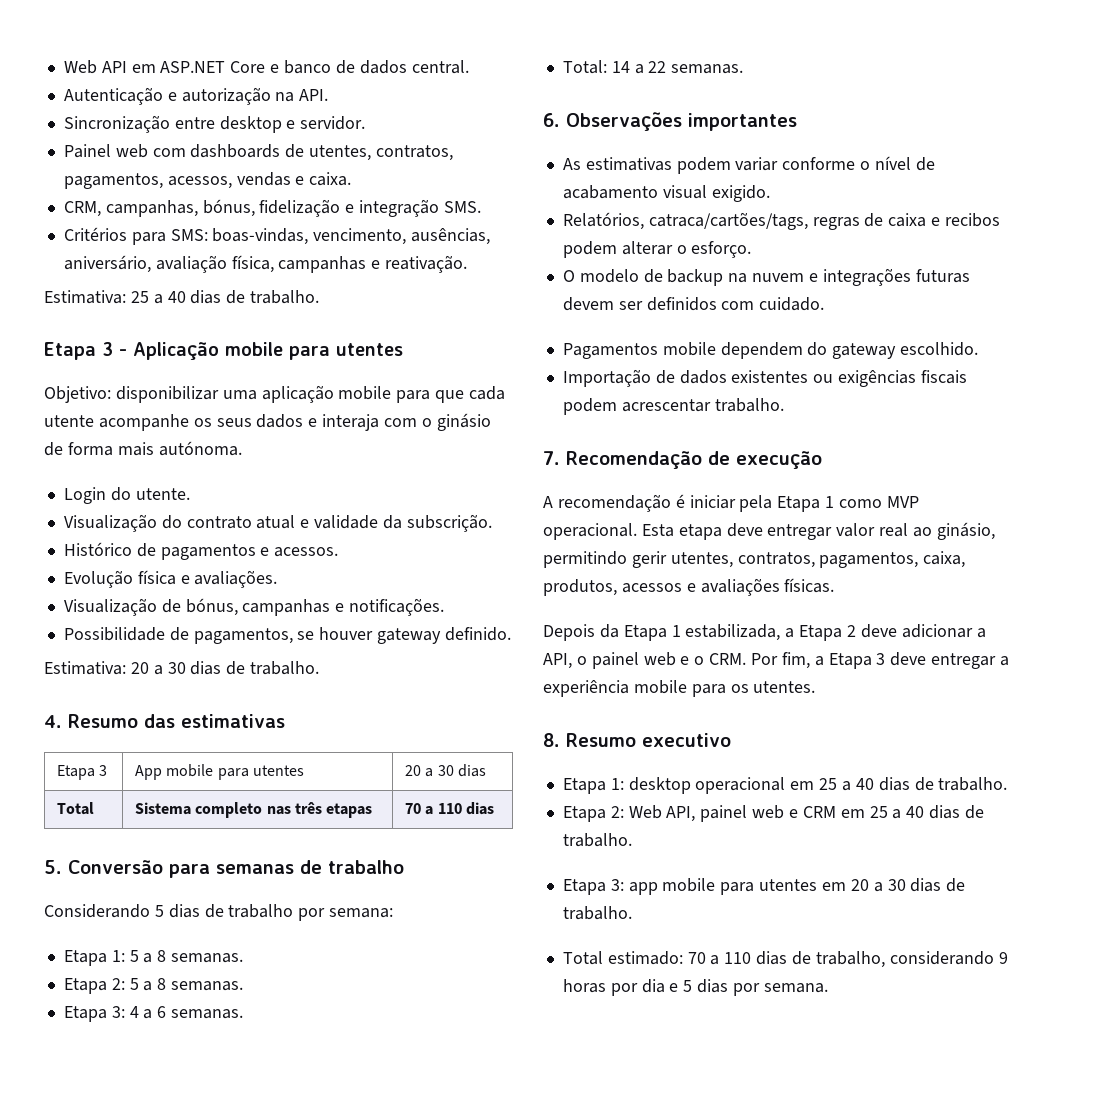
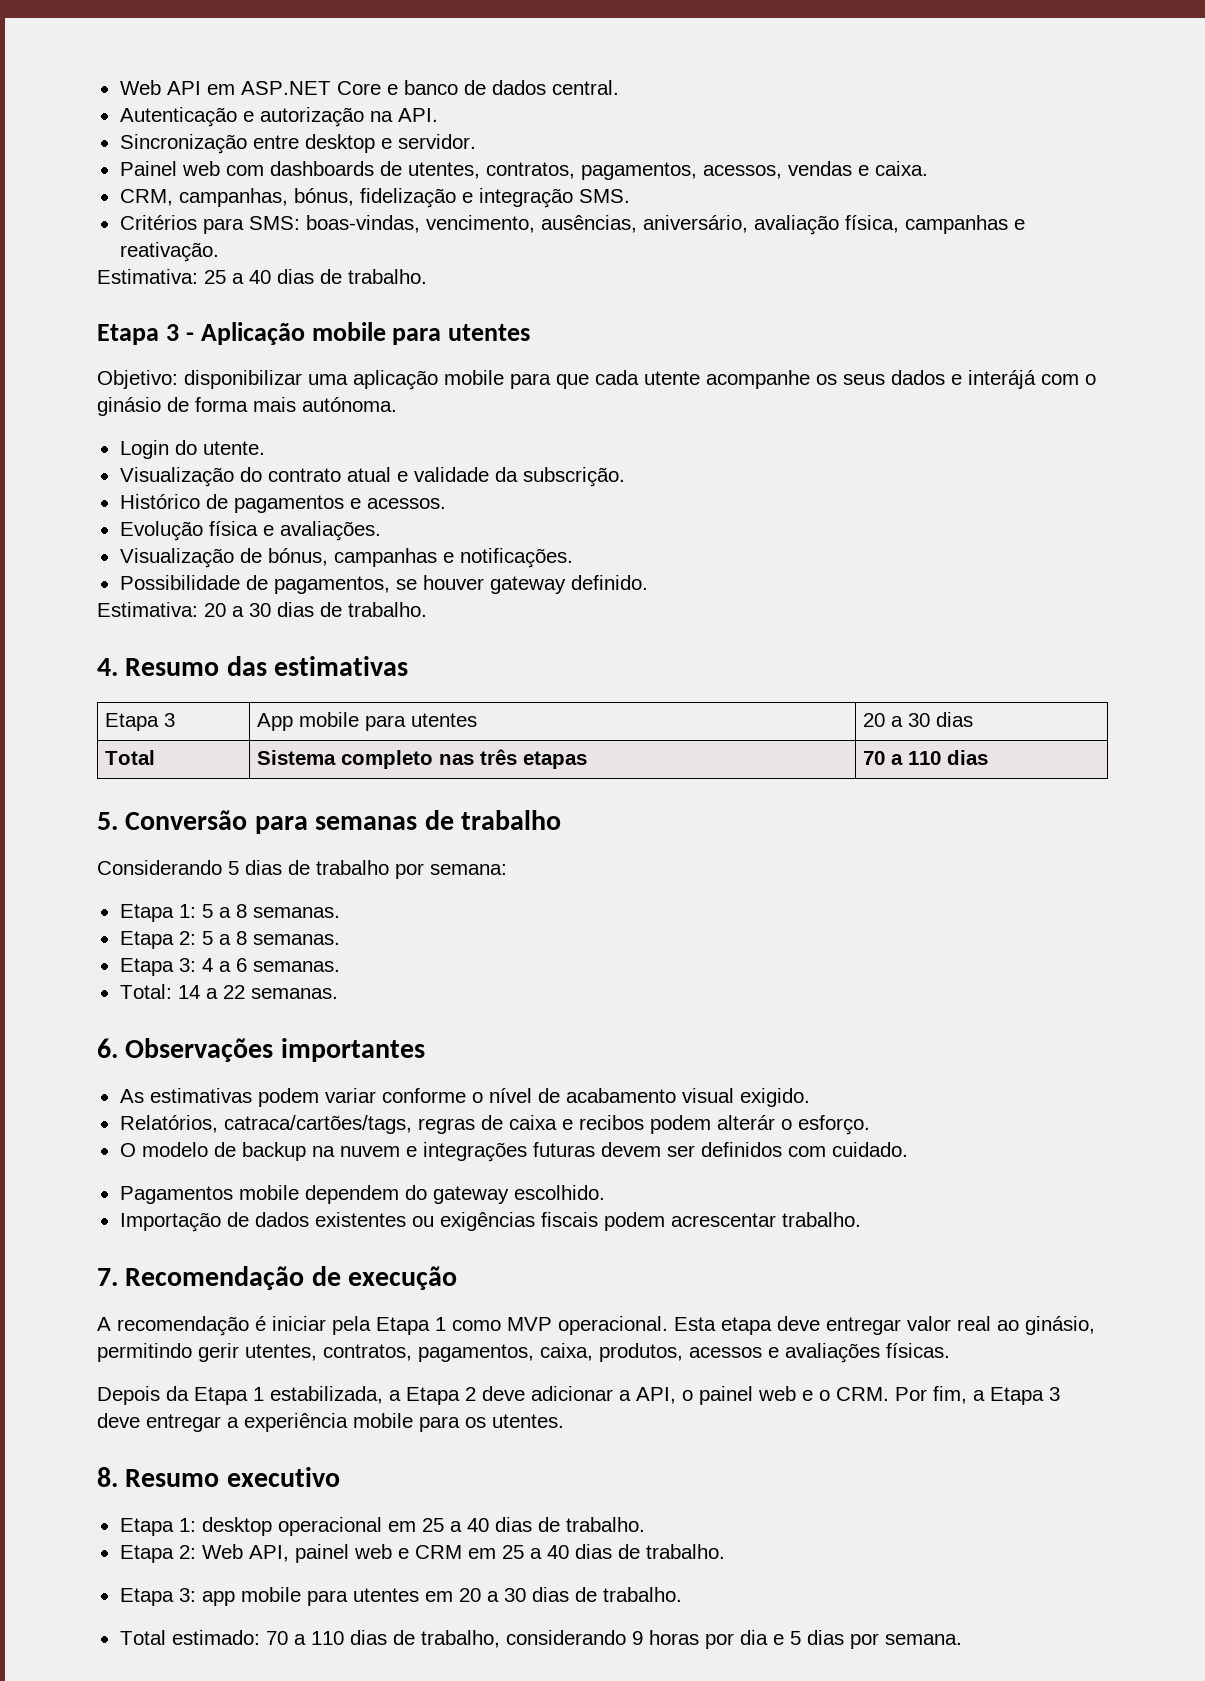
- Objetivo: disponibilizar uma aplicação mobile para que cada utente acompanhe os seus dados e interaja com o ginásio de forma mais autónoma.
+ Objetivo: disponibilizar uma aplicação mobile para que cada utente acompanhe os seus dados e interájá com o ginásio de forma mais autónoma.
- Relatórios, catraca/cartões/tags, regras de caixa e recibos podem alterar o esforço.
+ Relatórios, catraca/cartões/tags, regras de caixa e recibos podem alterár o esforço.

